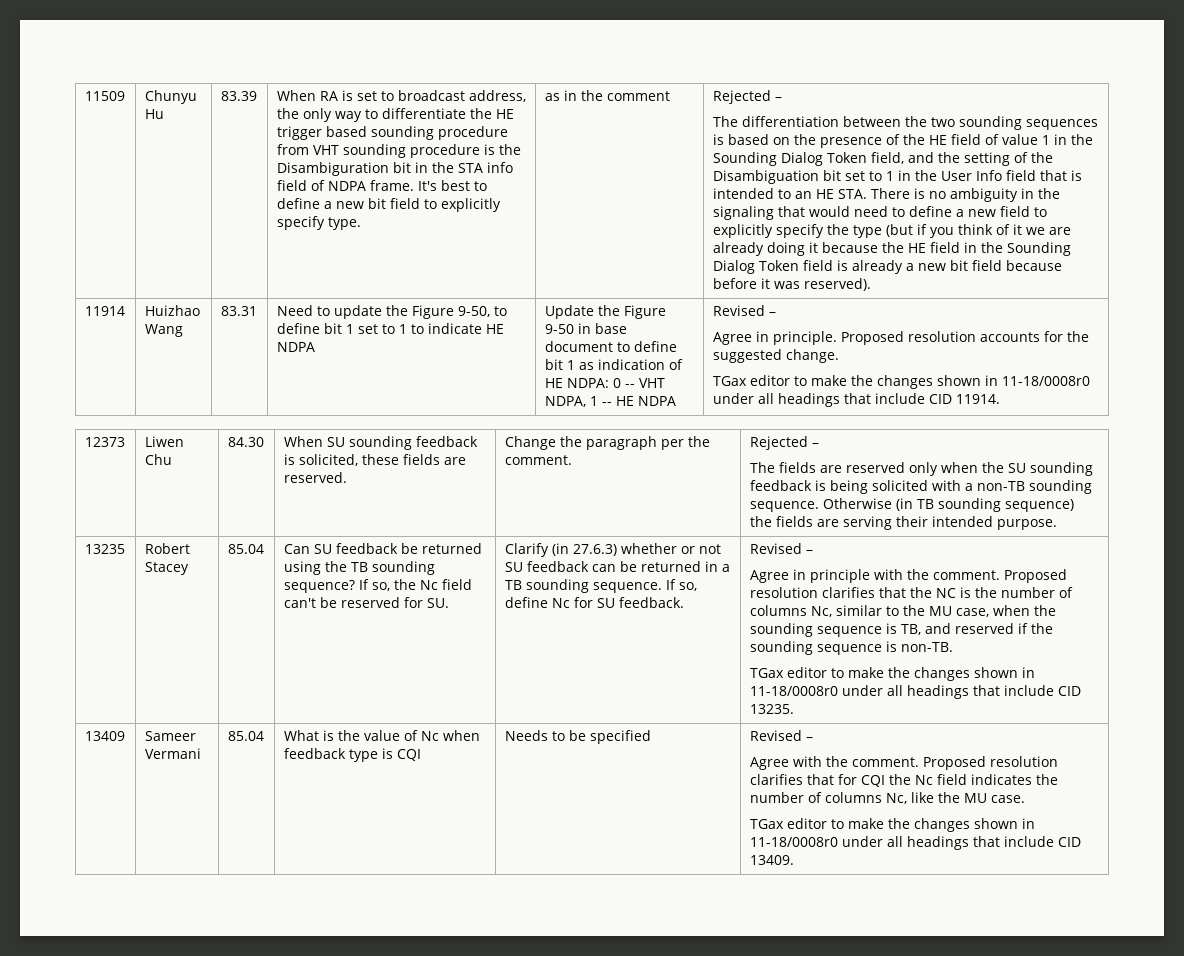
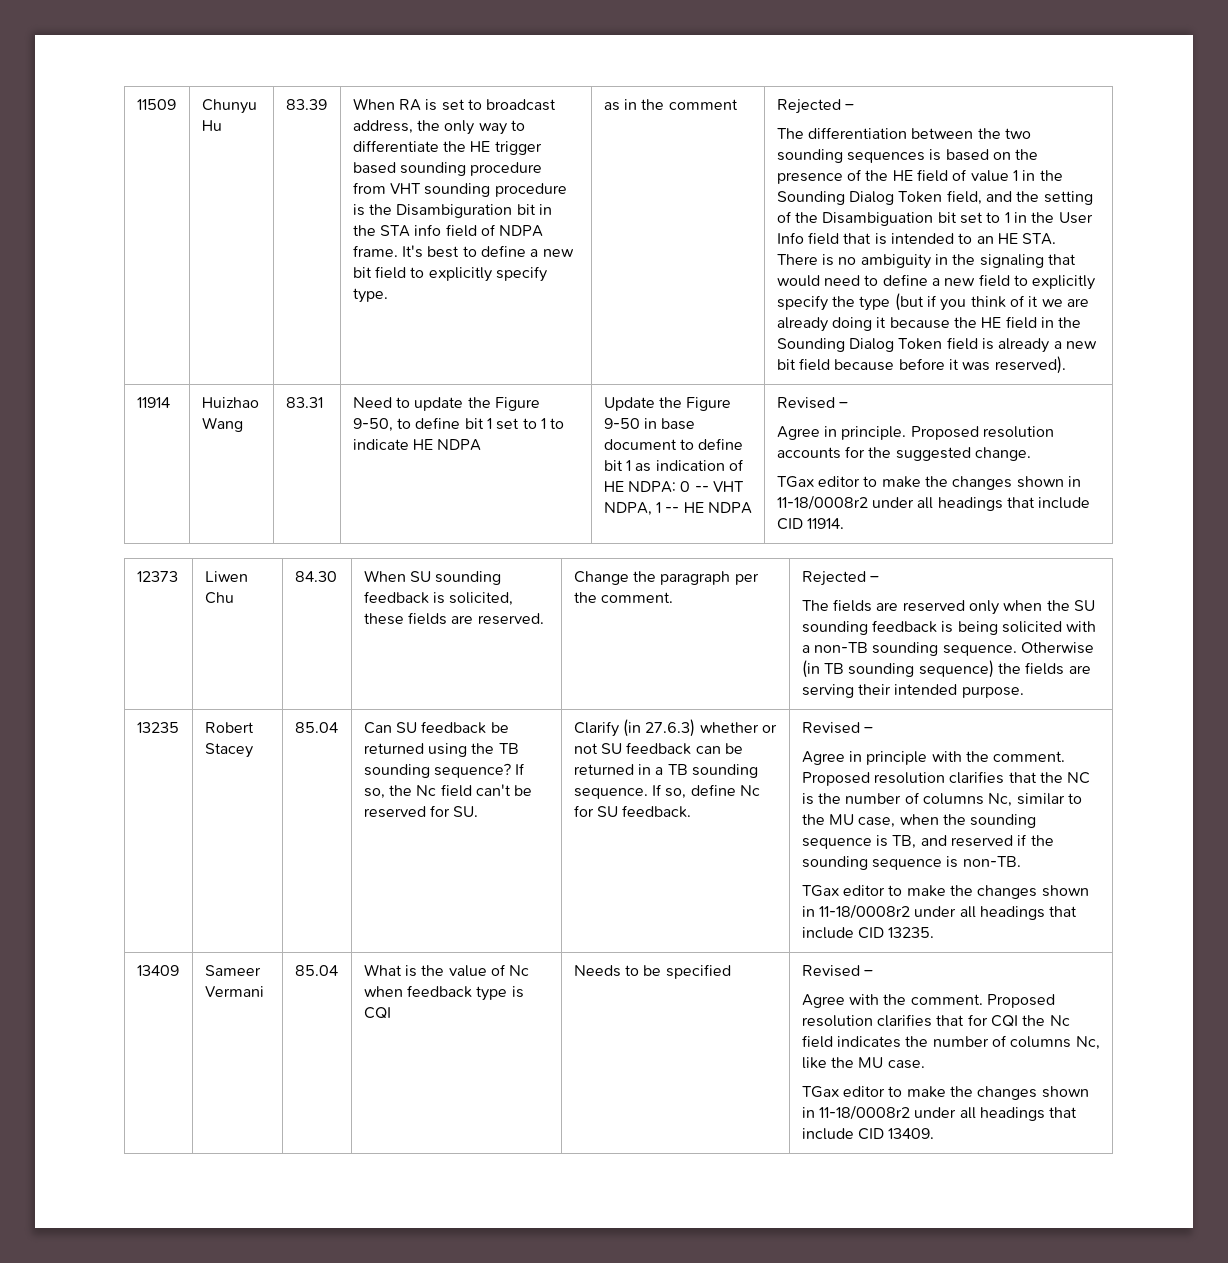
- TGax editor to make the changes shown in 11-18/0008r0 under all headings that include CID 11914.
+ TGax editor to make the changes shown in 11-18/0008r2 under all headings that include CID 11914.
- TGax editor to make the changes shown in 11-18/0008r0 under all headings that include CID 13235.
+ TGax editor to make the changes shown in 11-18/0008r2 under all headings that include CID 13235.
- TGax editor to make the changes shown in 11-18/0008r0 under all headings that include CID 13409.
+ TGax editor to make the changes shown in 11-18/0008r2 under all headings that include CID 13409.

